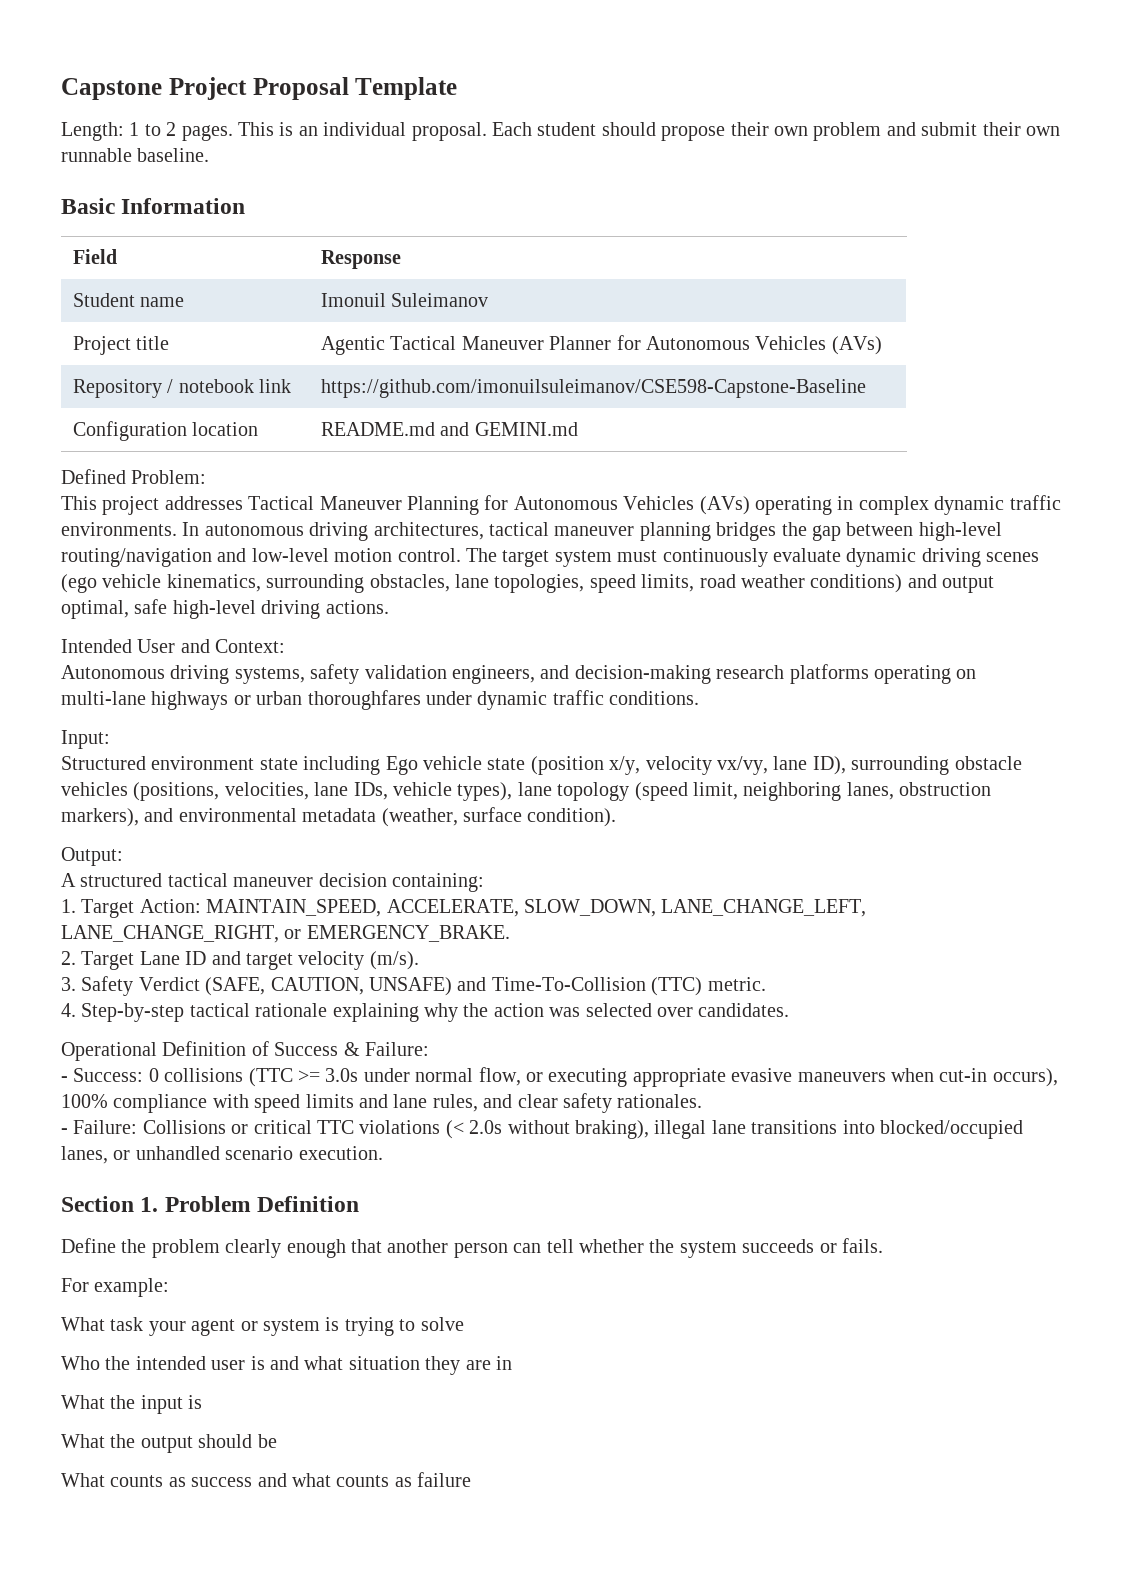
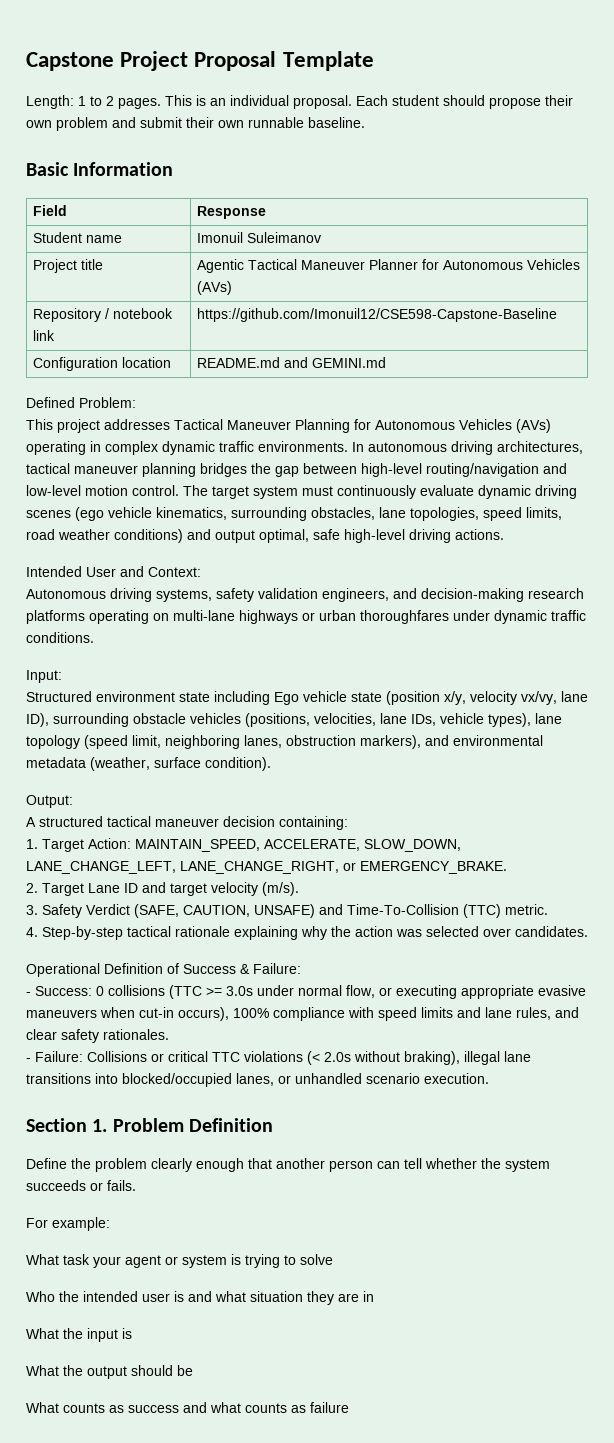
- Repository / notebook link | https://github.com/imonuilsuleimanov/CSE598-Capstone-Baseline
+ Repository / notebook link | https://github.com/Imonuil12/CSE598-Capstone-Baseline

